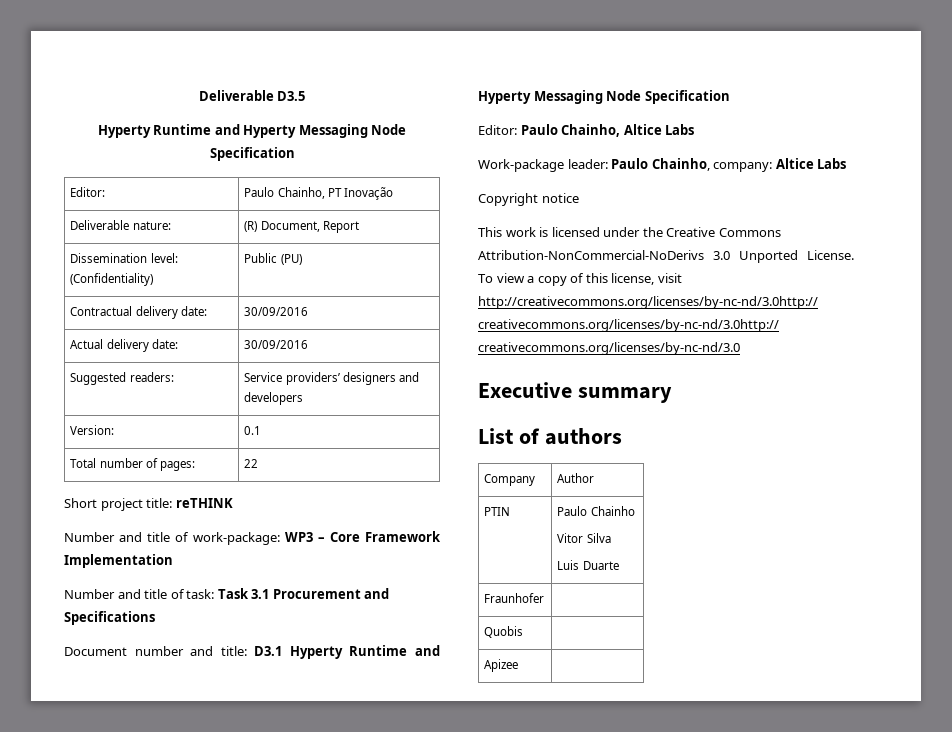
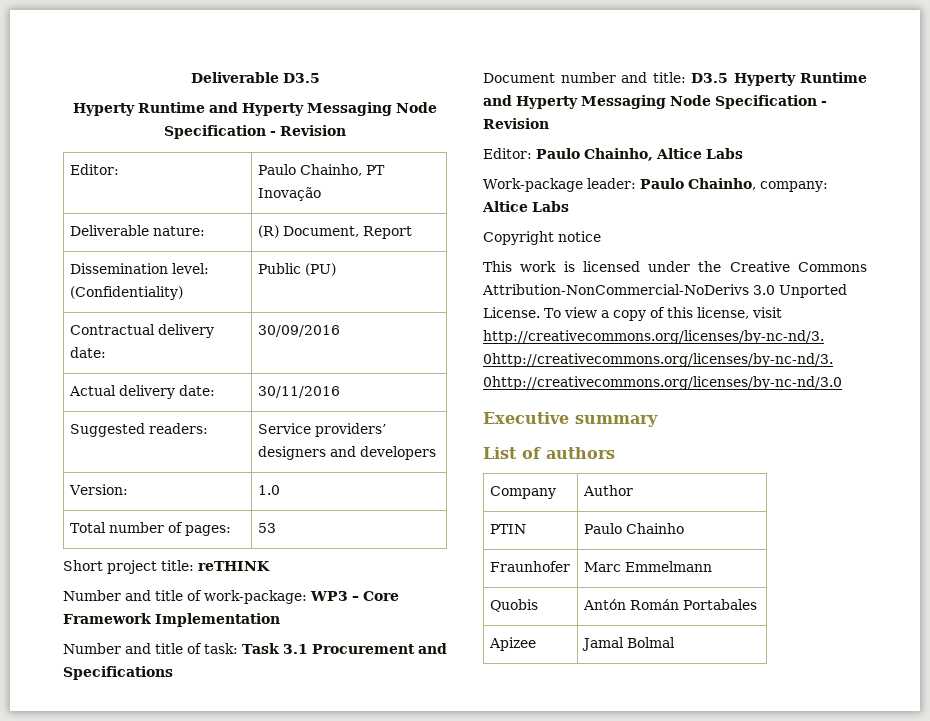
  Deliverable D3.5
- Hyperty Runtime and Hyperty Messaging Node Specification
+ Hyperty Runtime and Hyperty Messaging Node Specification - Revision
- Actual delivery date: | 30/09/2016
+ Actual delivery date: | 30/11/2016
- Version: | 0.1
+ Version: | 1.0
- Total number of pages: | 22
+ Total number of pages: | 53
- Document number and title: D3.1 Hyperty Runtime and Hyperty Messaging Node Specification
+ Document number and title: D3.5 Hyperty Runtime and Hyperty Messaging Node Specification - Revision
  PTIN | Paulo Chainho
- Vitor Silva
- Luis Duarte
- Fraunhofer |
+ Fraunhofer | Marc Emmelmann
- Quobis |
+ Quobis | Antón Román Portabales
- Apizee |
+ Apizee | Jamal Bolmal

